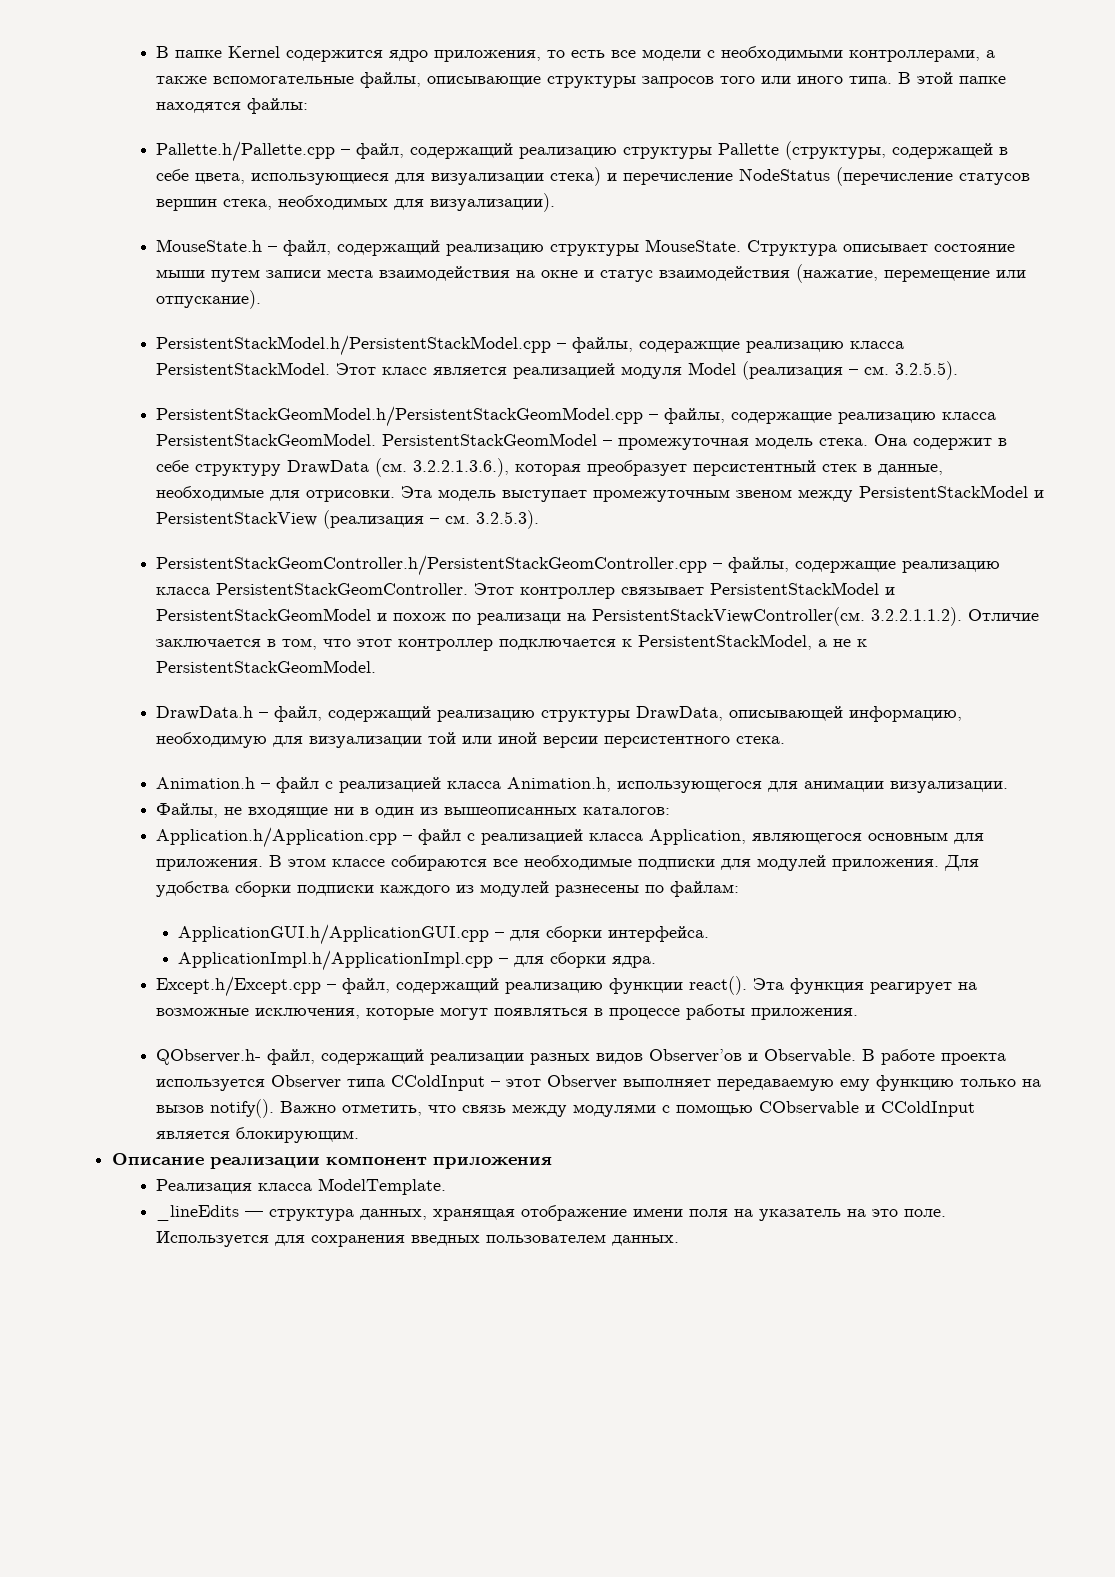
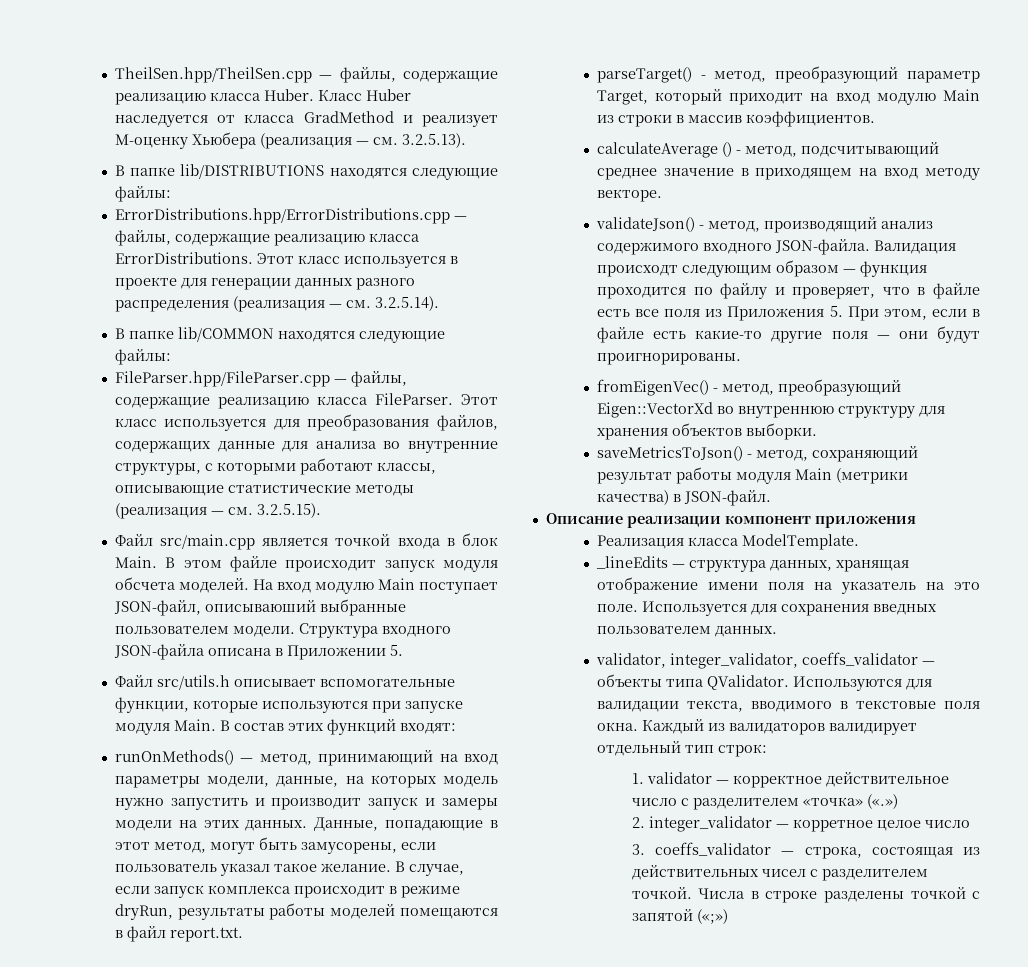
- В папке Kernel содержится ядро приложения, то есть все модели с необходимыми контроллерами, а также вспомогательные файлы, описывающие структуры запросов того или иного типа. В этой папке находятся файлы:
- Pallette.h/Pallette.cpp – файл, содержащий реализацию структуры Pallette (структуры, содержащей в себе цвета, использующиеся для визуализации стека) и перечисление NodeStatus (перечисление статусов вершин стека, необходимых для визуализации).
- MouseState.h – файл, содержащий реализацию структуры MouseState. Структура описывает состояние мыши путем записи места взаимодействия на окне и статус взаимодействия (нажатие, перемещение или отпускание).
- PersistentStackModel.h/PersistentStackModel.cpp – файлы, содеражщие реализацию класса PersistentStackModel. Этот класс является реализацией модуля Model (реализация – см. 3.2.5.5).
- PersistentStackGeomModel.h/PersistentStackGeomModel.cpp – файлы, содержащие реализацию класса PersistentStackGeomModel. PersistentStackGeomModel – промежуточная модель стека. Она содержит в себе структуру DrawData (cм. 3.2.2.1.3.6.), которая преобразует персистентный стек в данные, необходимые для отрисовки. Эта модель выступает промежуточным звеном между PersistentStackModel и PersistentStackView (реализация – см. 3.2.5.3).
- PersistentStackGeomController.h/PersistentStackGeomController.cpp – файлы, содержащие реализацию класса PersistentStackGeomController. Этот контроллер связывает PersistentStackModel и PersistentStackGeomModel и похож по реализаци на PersistentStackViewController(см. 3.2.2.1.1.2). Отличие заключается в том, что этот контроллер подключается к PersistentStackModel, а не к PersistentStackGeomModel.
- DrawData.h – файл, содержащий реализацию структуры DrawData, описывающей информацию, необходимую для визуализации той или иной версии персистентного стека.
- Animation.h – файл с реализацией класса Animation.h, использующегося для анимации визуализации.
- Файлы, не входящие ни в один из вышеописанных каталогов:
- Application.h/Application.cpp – файл с реализацией класса Application, являющегося основным для приложения. В этом классе собираются все необходимые подписки для модулей приложения. Для удобства сборки подписки каждого из модулей разнесены по файлам:
- ApplicationGUI.h/ApplicationGUI.cpp – для сборки интерфейса.
- ApplicationImpl.h/ApplicationImpl.cpp – для сборки ядра.
- Except.h/Except.cpp – файл, содержащий реализацию функции react(). Эта функция реагирует на возможные исключения, которые могут появляться в процессе работы приложения.
- QObserver.h- файл, содержащий реализации разных видов Observer’ов и Observable. В работе проекта используется Observer типа CColdInput – этот Observer выполняет передаваемую ему функцию только на вызов notify(). Важно отметить, что связь между модулями с помощью CObservable и CColdInput является блокирующим.
+ TheilSen.hpp/TheilSen.cpp — файлы, содержащие реализацию класса Huber. Класс Huber наследуется от класса GradMethod и реализует М-оценку Хьюбера (реализация — см. 3.2.5.13).
+ В папке lib/DISTRIBUTIONS находятся следующие файлы:
+ ErrorDistributions.hpp/ErrorDistributions.cpp — файлы, содержащие реализацию класса ErrorDistributions. Этот класс используется в проекте для генерации данных разного распределения (реализация — см. 3.2.5.14).
+ В папке lib/COMMON находятся следующие файлы:
+ FileParser.hpp/FileParser.cpp — файлы, содержащие реализацию класса FileParser. Этот класс используется для преобразования файлов, содержащих данные для анализа во внутренние структуры, с которыми работают классы, описывающие статистические методы (реализация — см. 3.2.5.15).
+ Файл src/main.cpp является точкой входа в блок Main. В этом файле происходит запуск модуля обсчета моделей. На вход модулю Main поступает JSON-файл, описываюший выбранные пользователем модели. Структура входного JSON-файла описана в Приложении 5.
+ Файл src/utils.h описывает вспомогательные функции, которые используются при запуске модуля Main. В состав этих функций входят:
+ runOnMethods() — метод, принимающий на вход параметры модели, данные, на которых модель нужно запустить и производит запуск и замеры модели на этих данных. Данные, попадающие в этот метод, могут быть замусорены, если пользователь указал такое желание. В случае, если запуск комплекса происходит в режиме dryRun, результаты работы моделей помещаются в файл report.txt.
+ parseTarget() - метод, преобразующий параметр Target, который приходит на вход модулю Main из строки в массив коэффициентов.
+ сalculateAverage () - метод, подсчитывающий среднее значение в приходящем на вход методу векторе.
+ validateJson() - метод, производящий анализ содержимого входного JSON-файла. Валидация происходт следующим образом — функция проходится по файлу и проверяет, что в файле есть все поля из Приложения 5. При этом, если в файле есть какие-то другие поля — они будут проигнорированы.
+ fromEigenVec() - метод, преобразующий Eigen::VectorXd во внутреннюю структуру для хранения объектов выборки.
+ saveMetricsToJson() - метод, сохраняющий результат работы модуля Main (метрики качества) в JSON-файл.
+ validator, integer_validator, coeffs_validator — объекты типа QValidator. Используются для валидации текста, вводимого в текстовые поля окна. Каждый из валидаторов валидирует отдельный тип строк:
+ 1. validator — корректное действительное число с разделителем «точка» («.»)
+ 2. integer_validator — корретное целое число
+ 3. coeffs_validator — строка, состоящая из действительных чисел с разделителем точкой. Числа в строке разделены точкой с запятой («;»)

